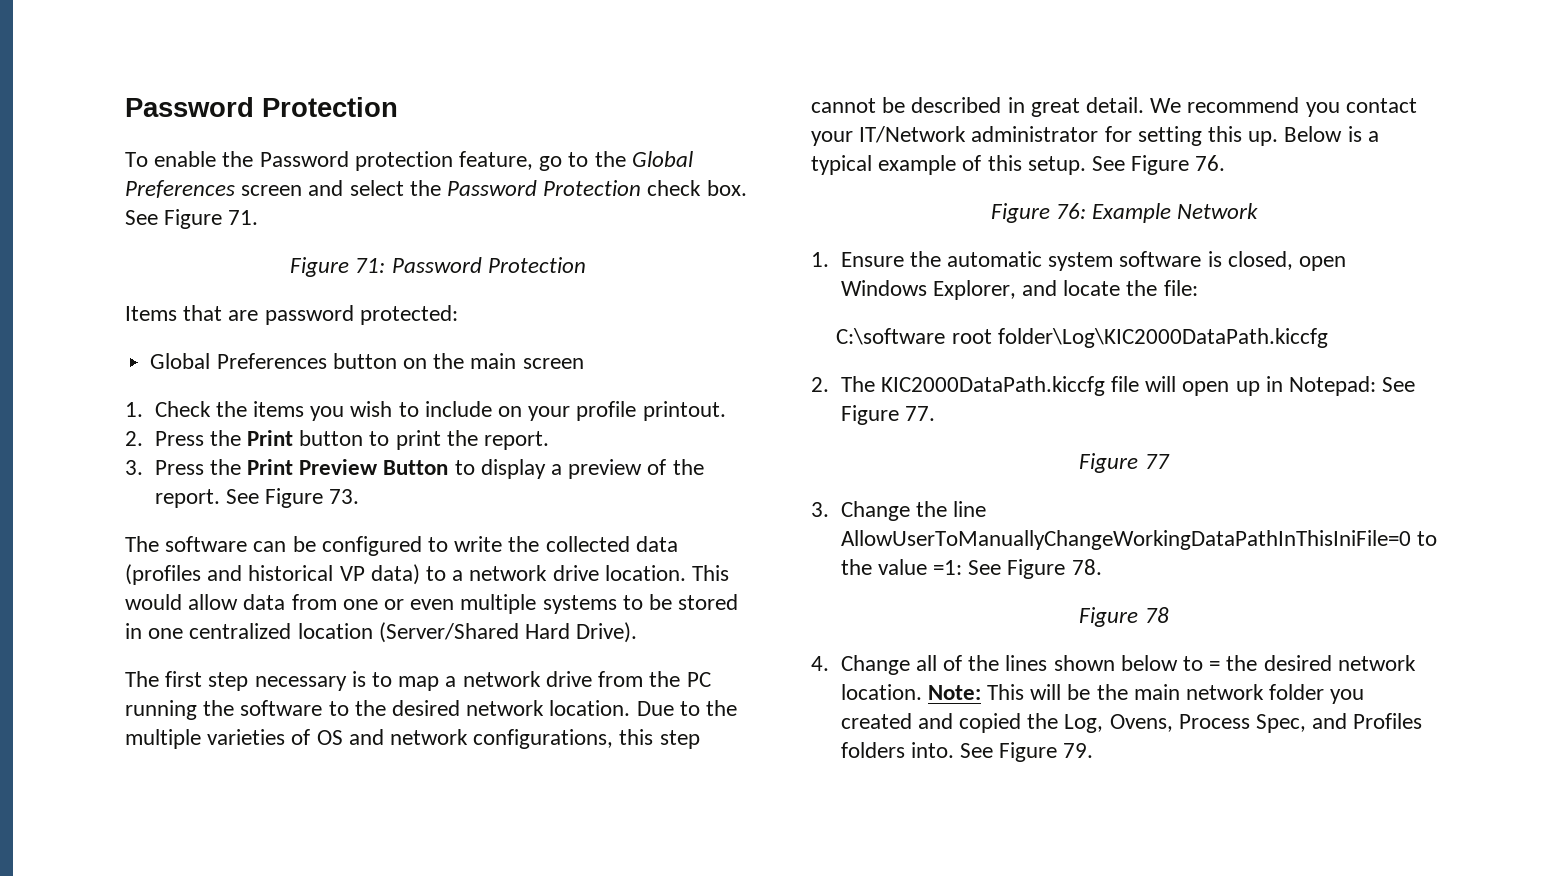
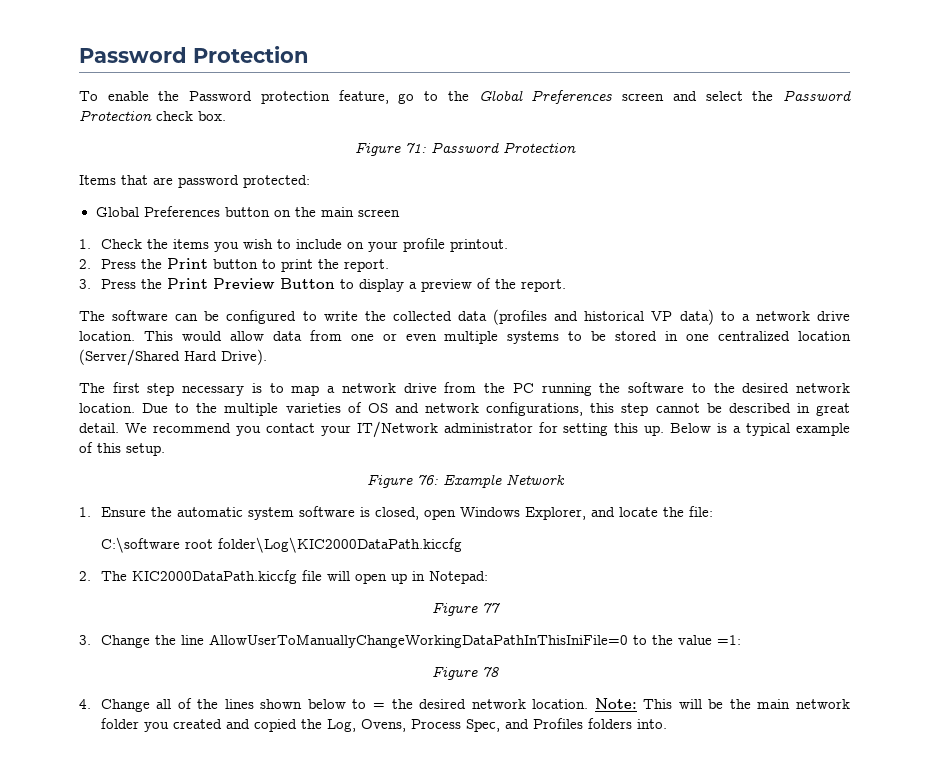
- See Figure 71.
- See Figure 73.
- See Figure 76.
- 2. The KIC2000DataPath.kiccfg file will open up in Notepad: See Figure 77.
+ 2. The KIC2000DataPath.kiccfg file will open up in Notepad:
- 3. Change the line AllowUserToManuallyChangeWorkingDataPathInThisIniFile=0 to the value =1: See Figure 78.
+ 3. Change the line AllowUserToManuallyChangeWorkingDataPathInThisIniFile=0 to the value =1:
- See Figure 79.

